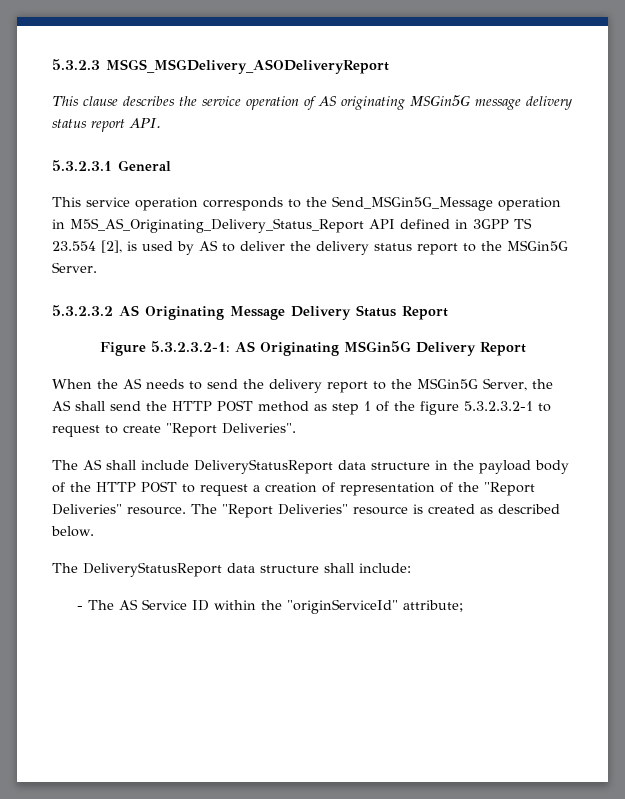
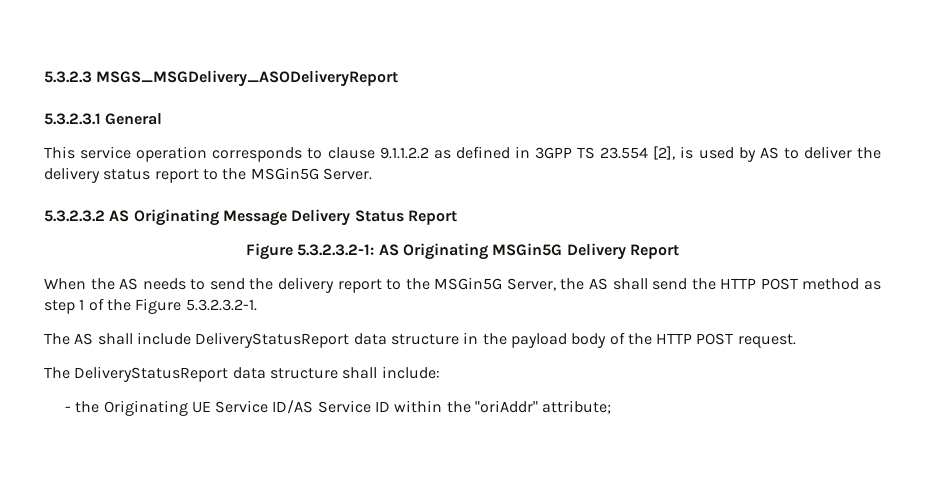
- This clause describes the service operation of AS originating MSGin5G message delivery status report API.
- This service operation corresponds to the Send_MSGin5G_Message operation in M5S_AS_Originating_Delivery_Status_Report API defined in 3GPP TS 23.554 [2], is used by AS to deliver the delivery status report to the MSGin5G Server.
+ This service operation corresponds to clause 9.1.1.2.2 as defined in 3GPP TS 23.554 [2], is used by AS to deliver the delivery status report to the MSGin5G Server.
- When the AS needs to send the delivery report to the MSGin5G Server, the AS shall send the HTTP POST method as step 1 of the figure 5.3.2.3.2-1 to request to create "Report Deliveries".
+ When the AS needs to send the delivery report to the MSGin5G Server, the AS shall send the HTTP POST method as step 1 of the Figure 5.3.2.3.2-1.
- The AS shall include DeliveryStatusReport data structure in the payload body of the HTTP POST to request a creation of representation of the "Report Deliveries" resource. The "Report Deliveries" resource is created as described below.
+ The AS shall include DeliveryStatusReport data structure in the payload body of the HTTP POST request.
- - The AS Service ID within the "originServiceId" attribute;
+ - the Originating UE Service ID/AS Service ID within the "oriAddr" attribute;

